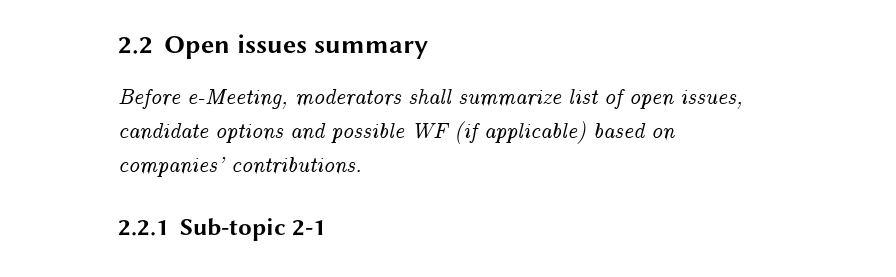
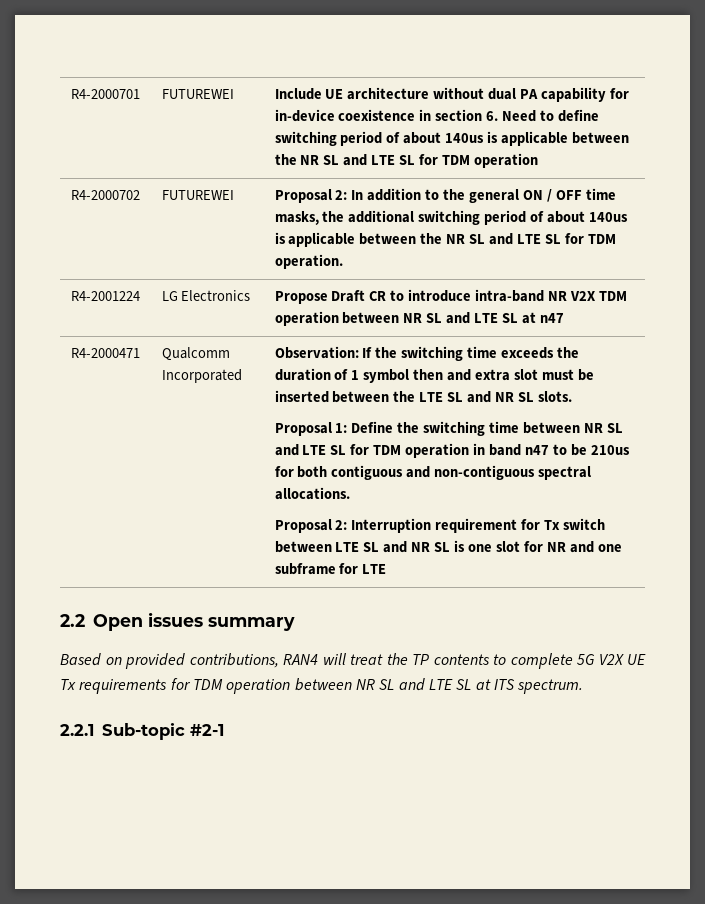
+ R4-2000701 | FUTUREWEI | Include UE architecture without dual PA capability for in-device coexistence in section 6. Need to define switching period of about 140us is applicable between the NR SL and LTE SL for TDM operation
+ R4-2000702 | FUTUREWEI | Proposal 2: In addition to the general ON / OFF time masks, the additional switching period of about 140us is applicable between the NR SL and LTE SL for TDM operation.
+ R4-2001224 | LG Electronics | Propose Draft CR to introduce intra-band NR V2X TDM operation between NR SL and LTE SL at n47
+ R4-2000471 | Qualcomm Incorporated | Observation: If the switching time exceeds the duration of 1 symbol then and extra slot must be inserted between the LTE SL and NR SL slots.
+ Proposal 1: Define the switching time between NR SL and LTE SL for TDM operation in band n47 to be 210us for both contiguous and non-contiguous spectral allocations.
+ Proposal 2: Interruption requirement for Tx switch between LTE SL and NR SL is one slot for NR and one subframe for LTE
  2.2 Open issues summary
- Before e-Meeting, moderators shall summarize list of open issues, candidate options and possible WF (if applicable) based on companies’ contributions.
+ Based on provided contributions, RAN4 will treat the TP contents to complete 5G V2X UE Tx requirements for TDM operation between NR SL and LTE SL at ITS spectrum.
- 2.2.1 Sub-topic 2-1
+ 2.2.1 Sub-topic #2-1

